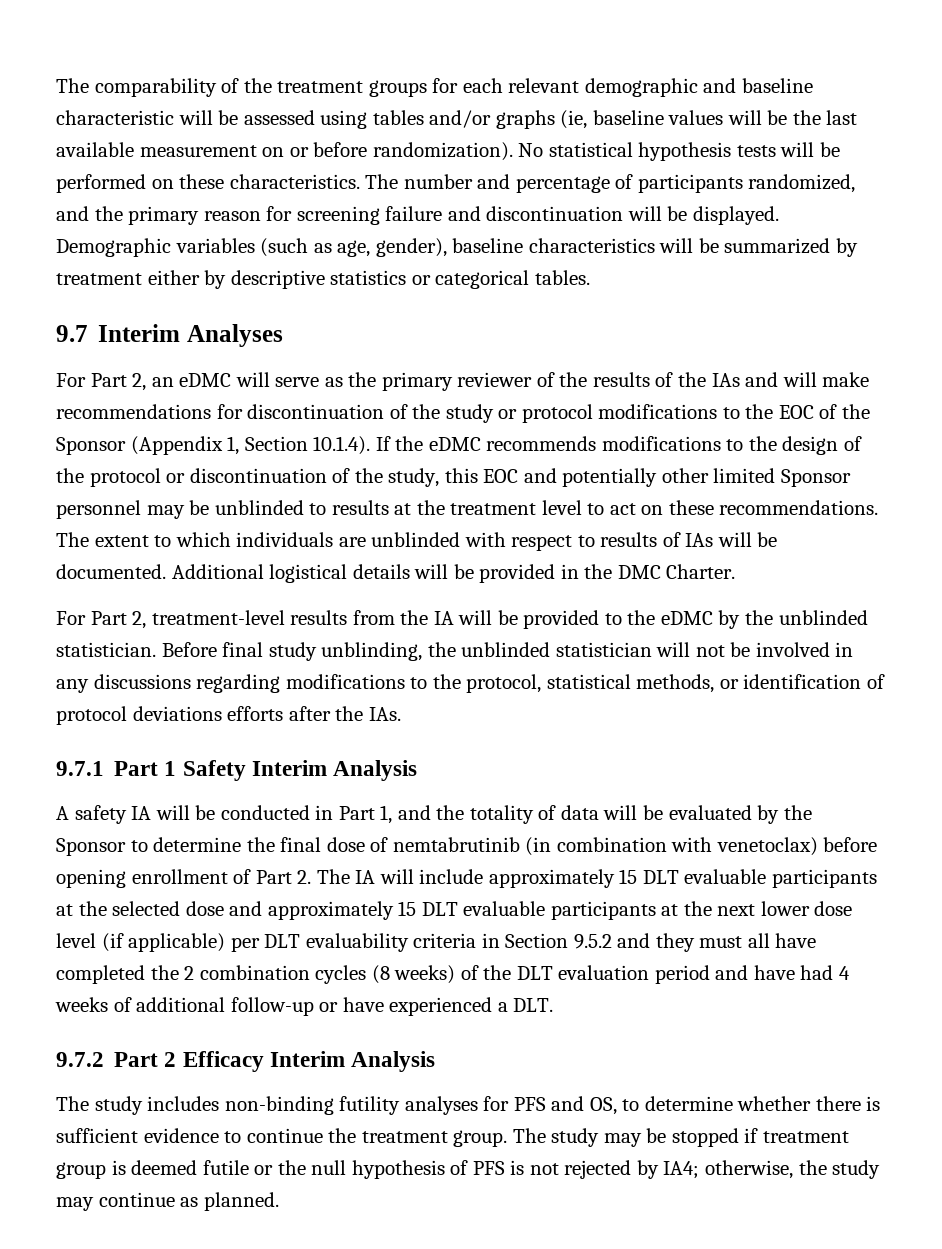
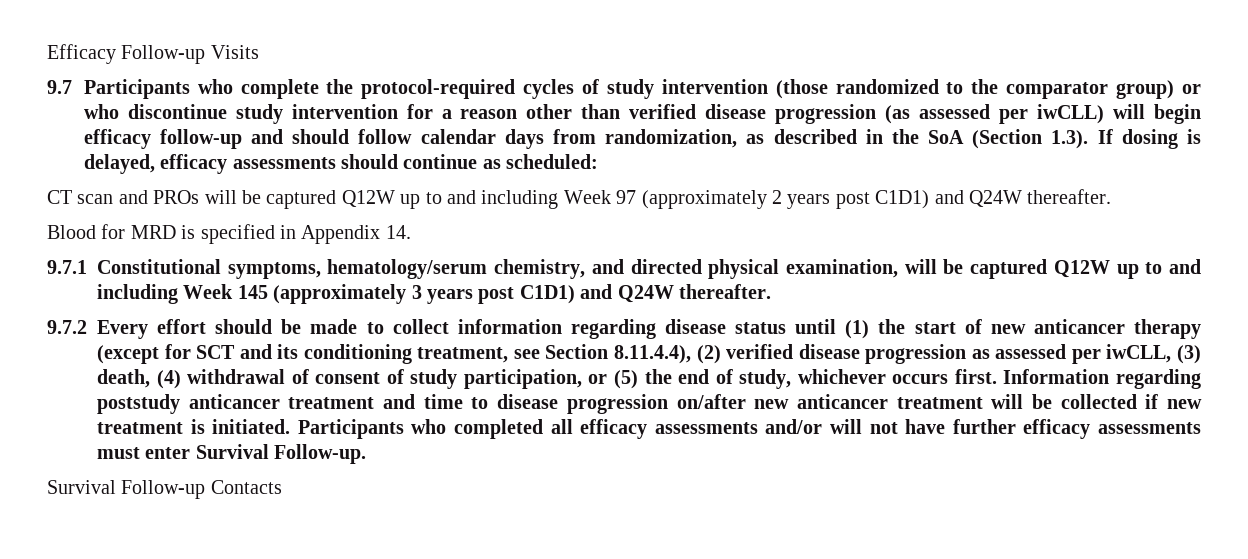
- The comparability of the treatment groups for each relevant demographic and baseline characteristic will be assessed using tables and/or graphs (ie, baseline values will be the last available measurement on or before randomization). No statistical hypothesis tests will be performed on these characteristics. The number and percentage of participants randomized, and the primary reason for screening failure and discontinuation will be displayed. Demographic variables (such as age, gender), baseline characteristics will be summarized by treatment either by descriptive statistics or categorical tables.
- 9.7 Interim Analyses
- For Part 2, an eDMC will serve as the primary reviewer of the results of the IAs and will make recommendations for discontinuation of the study or protocol modifications to the EOC of the Sponsor (Appendix 1, Section 10.1.4). If the eDMC recommends modifications to the design of the protocol or discontinuation of the study, this EOC and potentially other limited Sponsor personnel may be unblinded to results at the treatment level to act on these recommendations. The extent to which individuals are unblinded with respect to results of IAs will be documented. Additional logistical details will be provided in the DMC Charter.
- For Part 2, treatment-level results from the IA will be provided to the eDMC by the unblinded statistician. Before final study unblinding, the unblinded statistician will not be involved in any discussions regarding modifications to the protocol, statistical methods, or identification of protocol deviations efforts after the IAs.
- 9.7.1 Part 1 Safety Interim Analysis
- A safety IA will be conducted in Part 1, and the totality of data will be evaluated by the Sponsor to determine the final dose of nemtabrutinib (in combination with venetoclax) before opening enrollment of Part 2. The IA will include approximately 15 DLT evaluable participants at the selected dose and approximately 15 DLT evaluable participants at the next lower dose level (if applicable) per DLT evaluability criteria in Section 9.5.2 and they must all have completed the 2 combination cycles (8 weeks) of the DLT evaluation period and have had 4 weeks of additional follow-up or have experienced a DLT.
- 9.7.2 Part 2 Efficacy Interim Analysis
- The study includes non-binding futility analyses for PFS and OS, to determine whether there is sufficient evidence to continue the treatment group. The study may be stopped if treatment group is deemed futile or the null hypothesis of PFS is not rejected by IA4; otherwise, the study may continue as planned.
+ Efficacy Follow-up Visits
+ 9.7 Participants who complete the protocol-required cycles of study intervention (those randomized to the comparator group) or who discontinue study intervention for a reason other than verified disease progression (as assessed per iwCLL) will begin efficacy follow-up and should follow calendar days from randomization, as described in the SoA (Section 1.3). If dosing is delayed, efficacy assessments should continue as scheduled:
+ CT scan and PROs will be captured Q12W up to and including Week 97 (approximately 2 years post C1D1) and Q24W thereafter.
+ Blood for MRD is specified in Appendix 14.
+ 9.7.1 Constitutional symptoms, hematology/serum chemistry, and directed physical examination, will be captured Q12W up to and including Week 145 (approximately 3 years post C1D1) and Q24W thereafter.
+ 9.7.2 Every effort should be made to collect information regarding disease status until (1) the start of new anticancer therapy (except for SCT and its conditioning treatment, see Section 8.11.4.4), (2) verified disease progression as assessed per iwCLL, (3) death, (4) withdrawal of consent of study participation, or (5) the end of study, whichever occurs first. Information regarding poststudy anticancer treatment and time to disease progression on/after new anticancer treatment will be collected if new treatment is initiated. Participants who completed all efficacy assessments and/or will not have further efficacy assessments must enter Survival Follow-up.
+ Survival Follow-up Contacts

